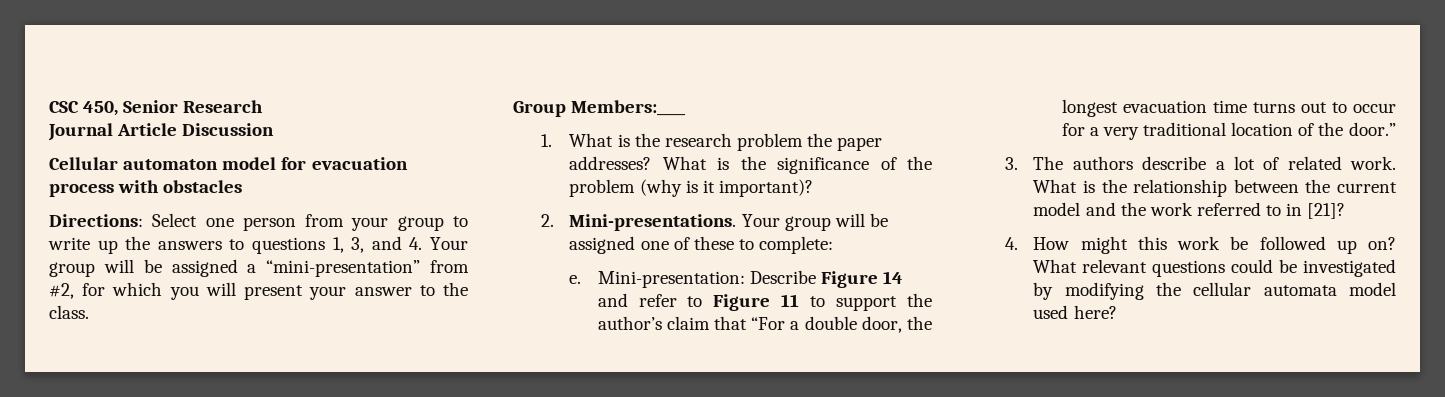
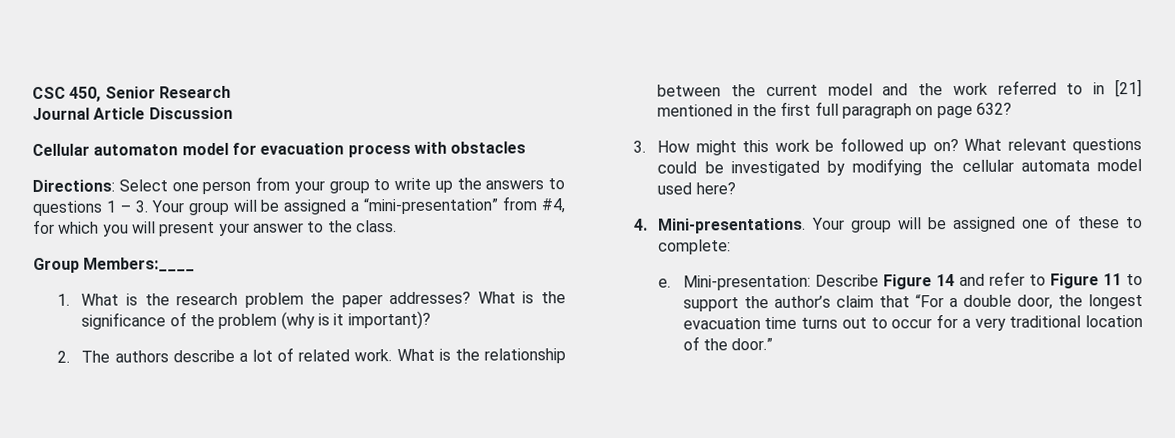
- Directions: Select one person from your group to write up the answers to questions 1, 3, and 4. Your group will be assigned a “mini-presentation” from #2, for which you will present your answer to the class.
+ Directions: Select one person from your group to write up the answers to questions 1 – 3. Your group will be assigned a “mini-presentation” from #4, for which you will present your answer to the class.
- 2. Mini-presentations.
+ 2. The authors describe a lot of related work. What is the relationship between the current model and the work referred to in [21] mentioned in the first full paragraph on page 632?
+ 3. How might this work be followed up on? What relevant questions could be investigated by modifying the cellular automata model used here?
+ 4. Mini-presentations.
- 3. The authors describe a lot of related work. What is the relationship between the current model and the work referred to in [21]?
- 4. How might this work be followed up on? What relevant questions could be investigated by modifying the cellular automata model used here?

